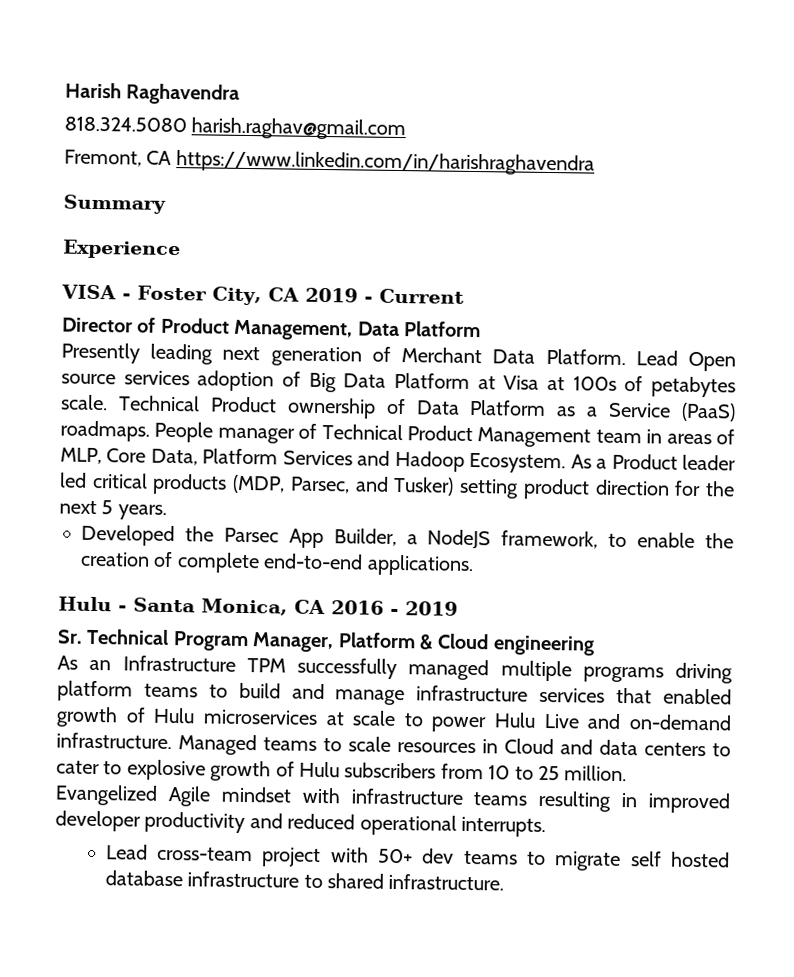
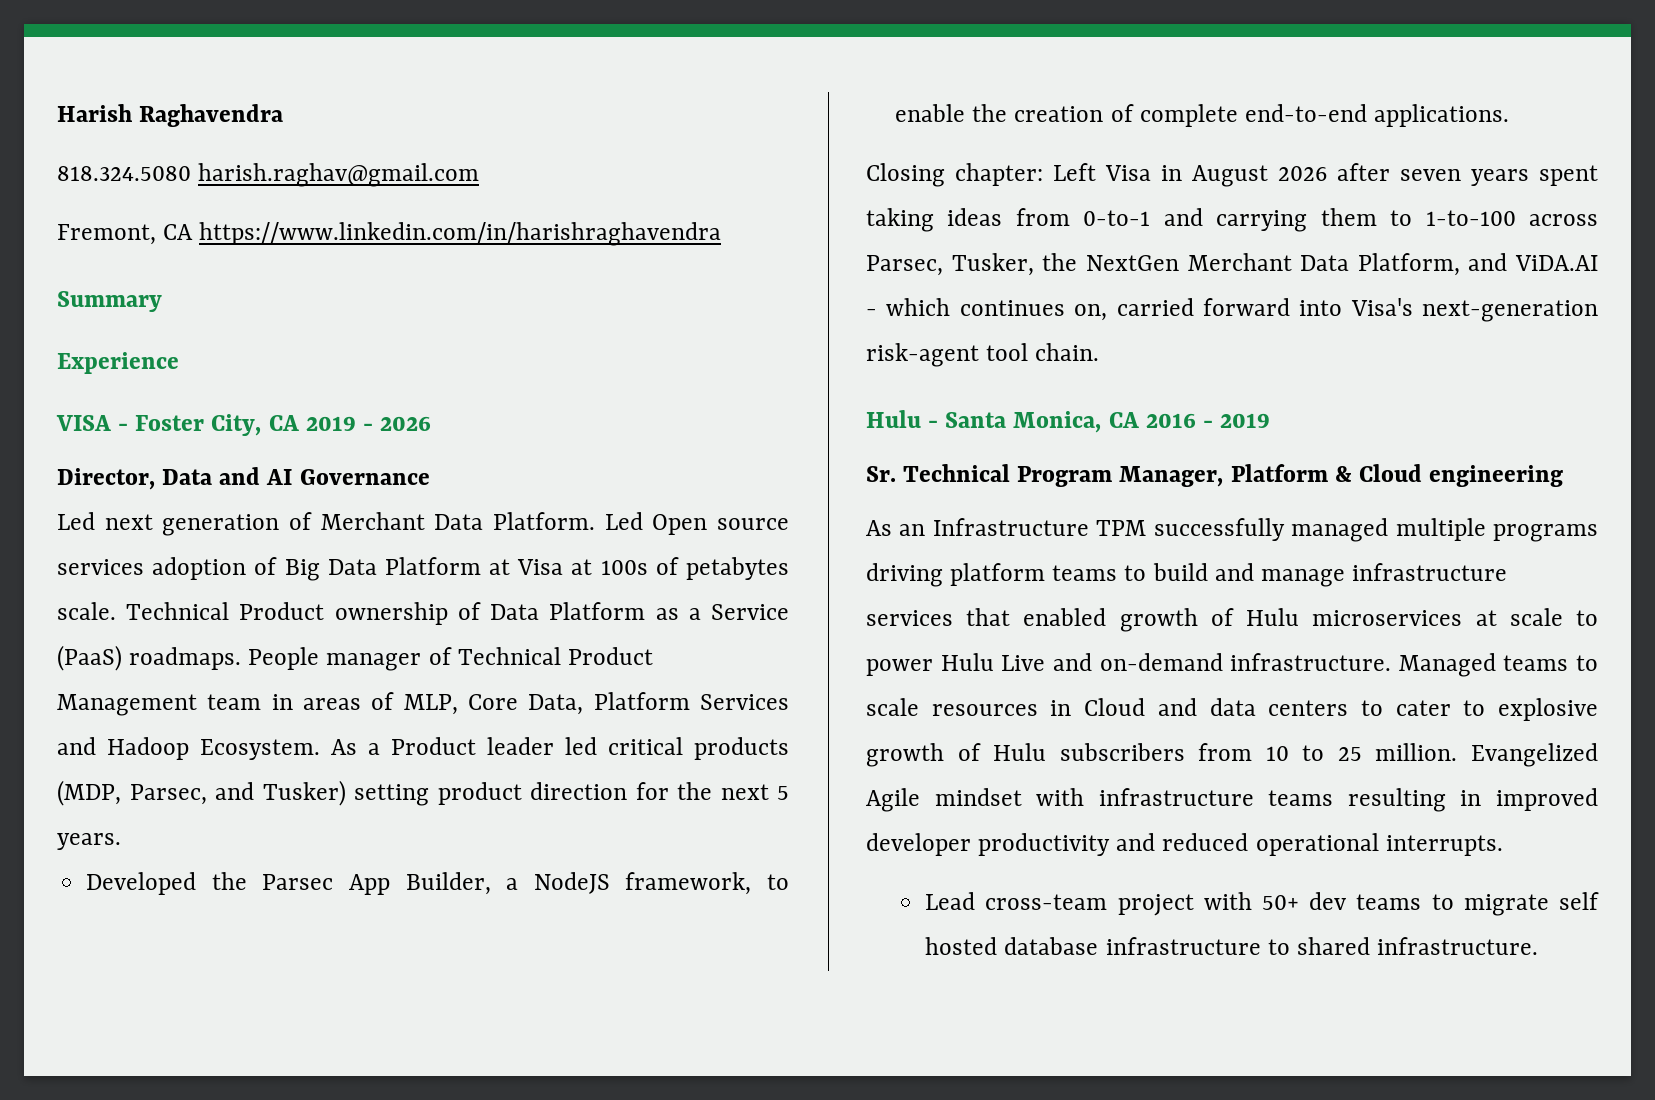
- VISA - Foster City, CA 2019 - Current
- Director of Product Management, Data Platform
- Presently leading next generation of Merchant Data Platform.
+ VISA - Foster City, CA 2019 - 2026
+ Director, Data and AI Governance
+ Led next generation of Merchant Data Platform.
- Lead Open source services adoption of Big Data Platform at Visa at 100s of petabytes scale.
+ Led Open source services adoption of Big Data Platform at Visa at 100s of petabytes scale.
+ Closing chapter: Left Visa in August 2026 after seven years spent taking ideas from 0-to-1 and carrying them to 1-to-100 across Parsec, Tusker, the NextGen Merchant Data Platform, and ViDA.AI - which continues on, carried forward into Visa's next-generation risk-agent tool chain.

